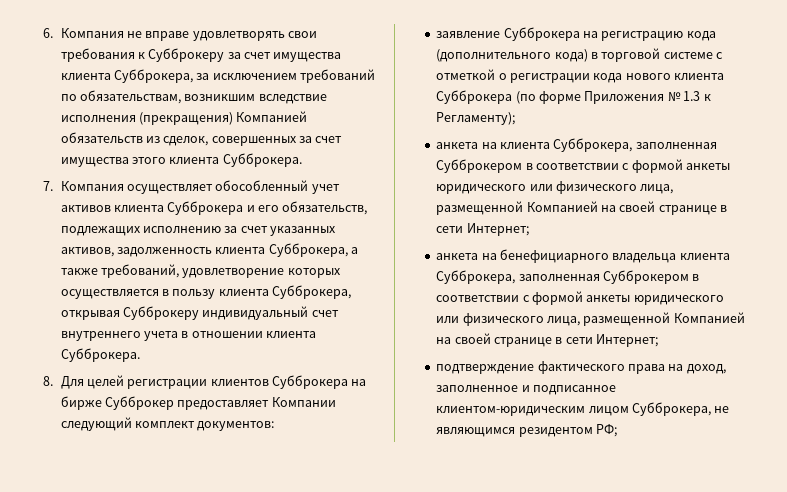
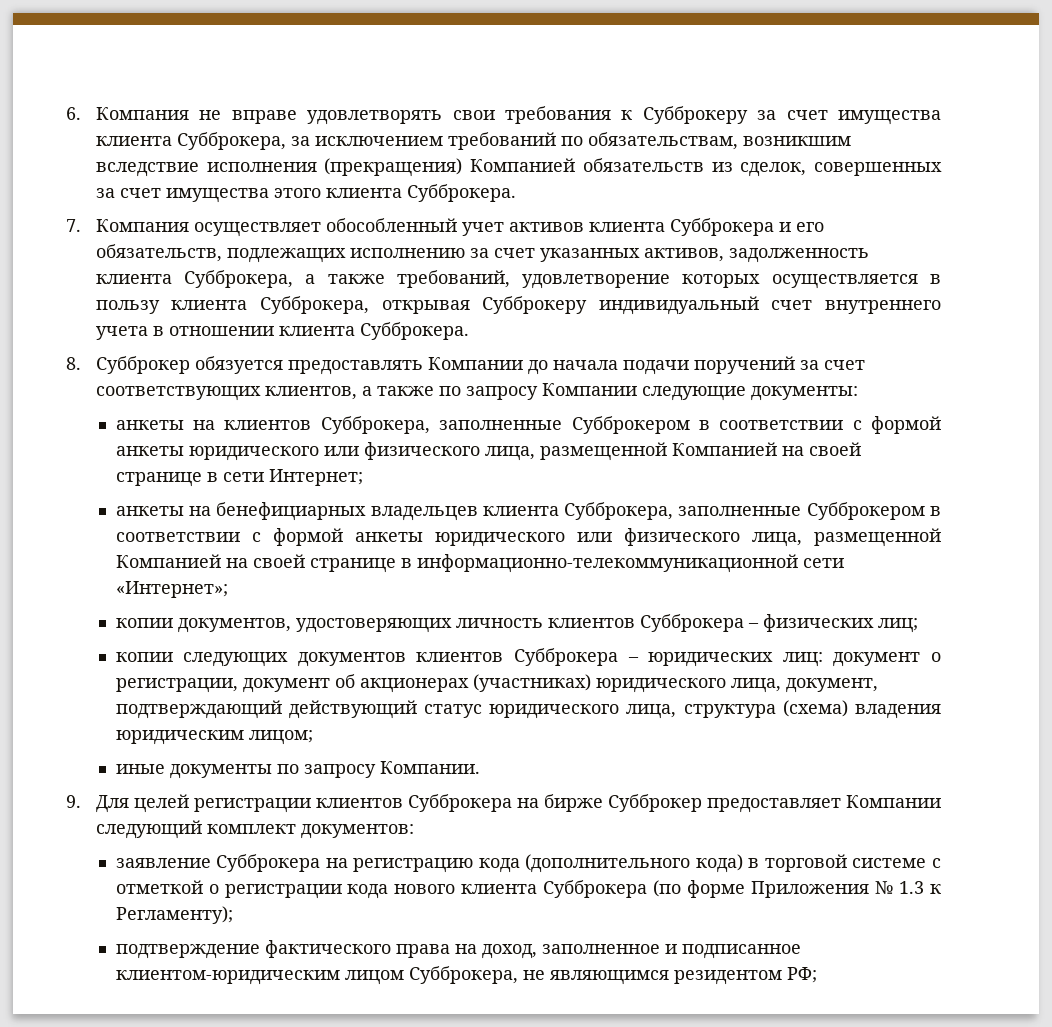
- 8. Для целей регистрации клиентов Субброкера на бирже Субброкер предоставляет Компании следующий комплект документов:
+ 8. Субброкер обязуется предоставлять Компании до начала подачи поручений за счет соответствующих клиентов, а также по запросу Компании следующие документы:
+ анкеты на клиентов Субброкера, заполненные Субброкером в соответствии с формой анкеты юридического или физического лица, размещенной Компанией на своей странице в сети Интернет;
+ анкеты на бенефициарных владельцев клиента Субброкера, заполненные Субброкером в соответствии с формой анкеты юридического или физического лица, размещенной Компанией на своей странице в информационно-телекоммуникационной сети «Интернет»;
+ копии документов, удостоверяющих личность клиентов Субброкера – физических лиц;
+ копии следующих документов клиентов Субброкера – юридических лиц: документ о регистрации, документ об акционерах (участниках) юридического лица, документ, подтверждающий действующий статус юридического лица, структура (схема) владения юридическим лицом;
+ иные документы по запросу Компании.
+ 9. Для целей регистрации клиентов Субброкера на бирже Субброкер предоставляет Компании следующий комплект документов:
- анкета на клиента Субброкера, заполненная Субброкером в соответствии с формой анкеты юридического или физического лица, размещенной Компанией на своей странице в сети Интернет;
- анкета на бенефициарного владельца клиента Субброкера, заполненная Субброкером в соответствии с формой анкеты юридического или физического лица, размещенной Компанией на своей странице в сети Интернет;

